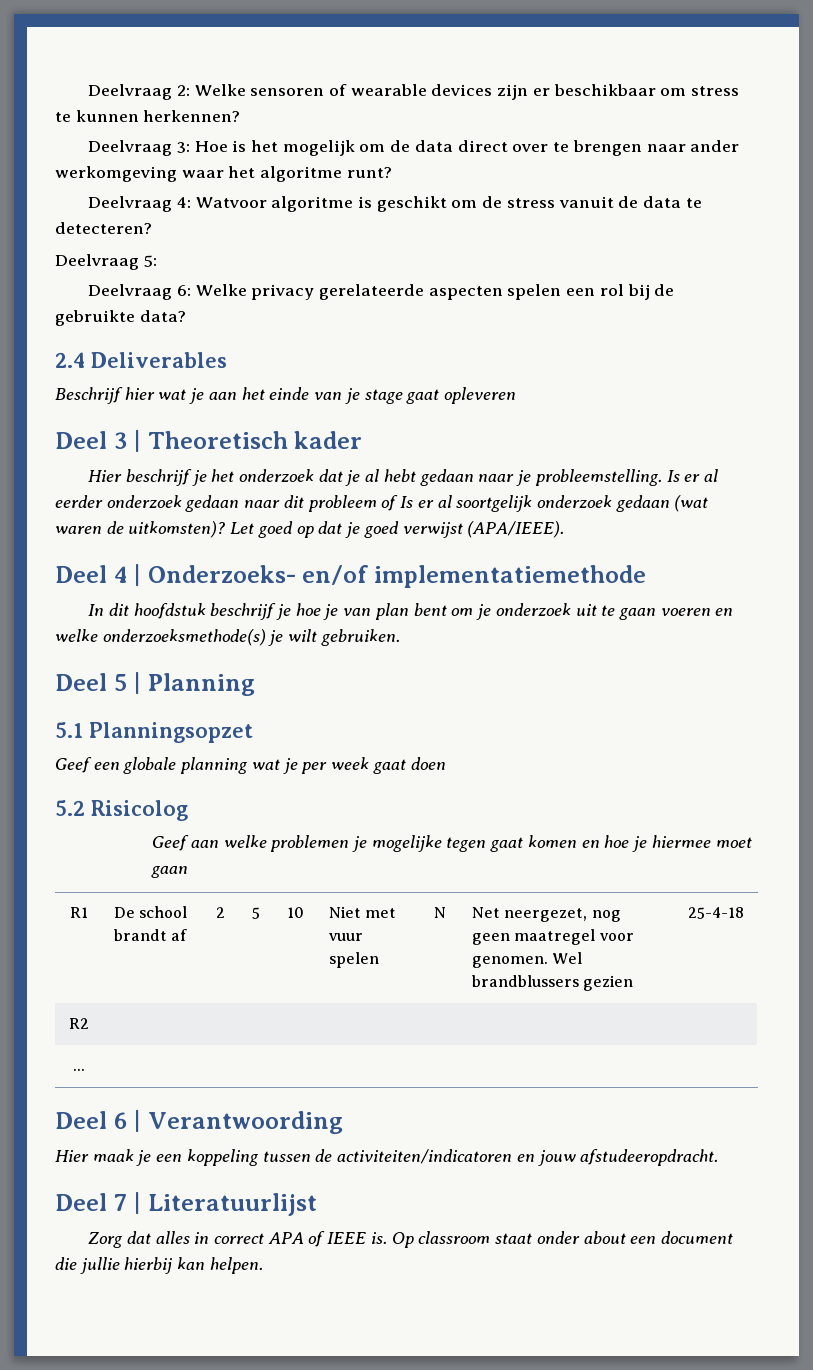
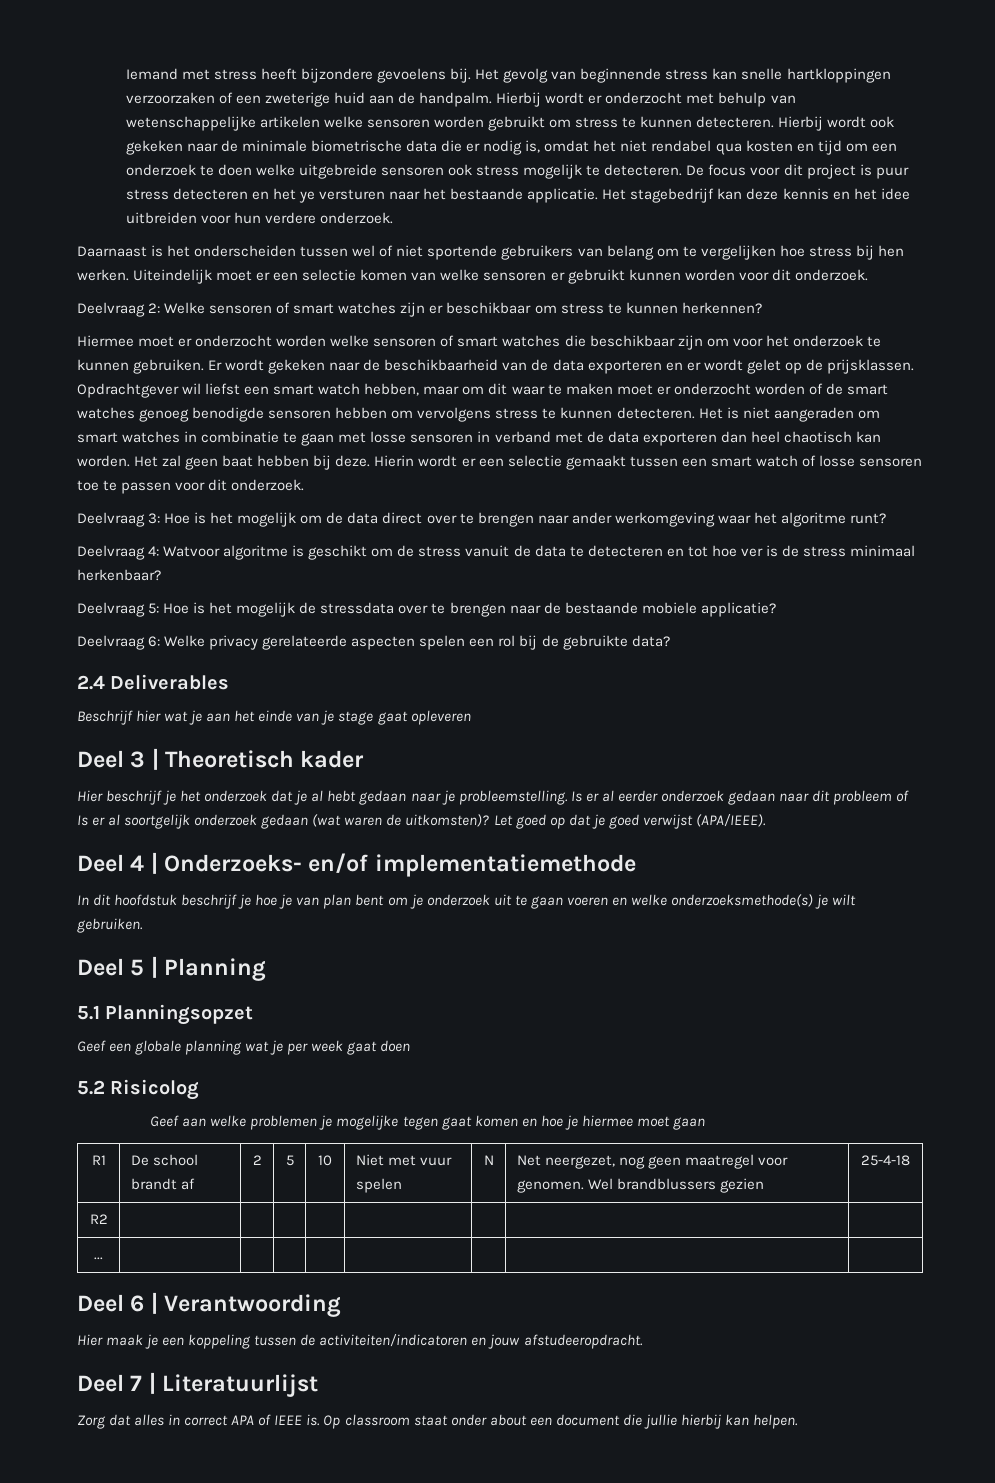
+ Iemand met stress heeft bijzondere gevoelens bij. Het gevolg van beginnende stress kan snelle hartkloppingen verzoorzaken of een zweterige huid aan de handpalm. Hierbij wordt er onderzocht met behulp van wetenschappelijke artikelen welke sensoren worden gebruikt om stress te kunnen detecteren. Hierbij wordt ook gekeken naar de minimale biometrische data die er nodig is, omdat het niet rendabel qua kosten en tijd om een onderzoek te doen welke uitgebreide sensoren ook stress mogelijk te detecteren. De focus voor dit project is puur stress detecteren en het ye versturen naar het bestaande applicatie. Het stagebedrijf kan deze kennis en het idee uitbreiden voor hun verdere onderzoek.
+ Daarnaast is het onderscheiden tussen wel of niet sportende gebruikers van belang om te vergelijken hoe stress bij hen werken. Uiteindelijk moet er een selectie komen van welke sensoren er gebruikt kunnen worden voor dit onderzoek.
- Deelvraag 2: Welke sensoren of wearable devices zijn er beschikbaar om stress te kunnen herkennen?
+ Deelvraag 2: Welke sensoren of smart watches zijn er beschikbaar om stress te kunnen herkennen?
+ Hiermee moet er onderzocht worden welke sensoren of smart watches die beschikbaar zijn om voor het onderzoek te kunnen gebruiken. Er wordt gekeken naar de beschikbaarheid van de data exporteren en er wordt gelet op de prijsklassen. Opdrachtgever wil liefst een smart watch hebben, maar om dit waar te maken moet er onderzocht worden of de smart watches genoeg benodigde sensoren hebben om vervolgens stress te kunnen detecteren. Het is niet aangeraden om smart watches in combinatie te gaan met losse sensoren in verband met de data exporteren dan heel chaotisch kan worden. Het zal geen baat hebben bij deze. Hierin wordt er een selectie gemaakt tussen een smart watch of losse sensoren toe te passen voor dit onderzoek.
- Deelvraag 4: Watvoor algoritme is geschikt om de stress vanuit de data te detecteren?
- Deelvraag 5:
+ Deelvraag 4: Watvoor algoritme is geschikt om de stress vanuit de data te detecteren en tot hoe ver is de stress minimaal herkenbaar?
+ Deelvraag 5: Hoe is het mogelijk de stressdata over te brengen naar de bestaande mobiele applicatie?

